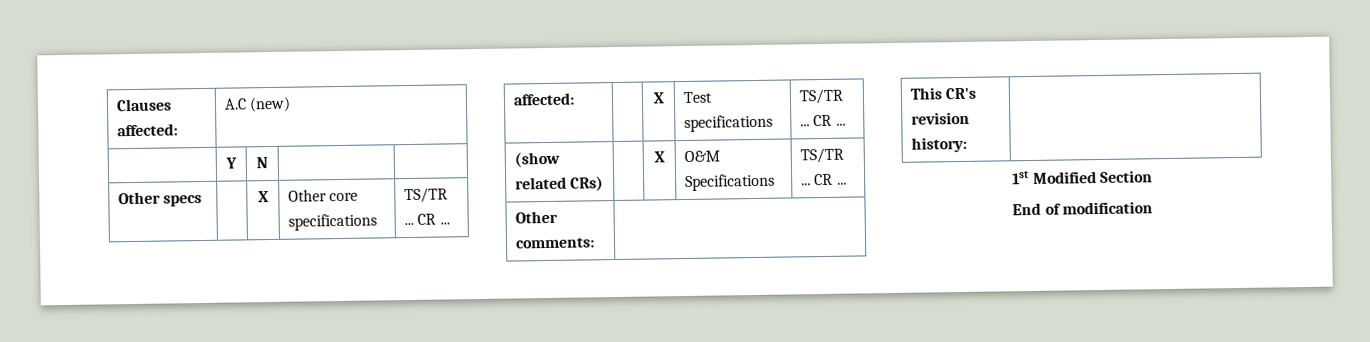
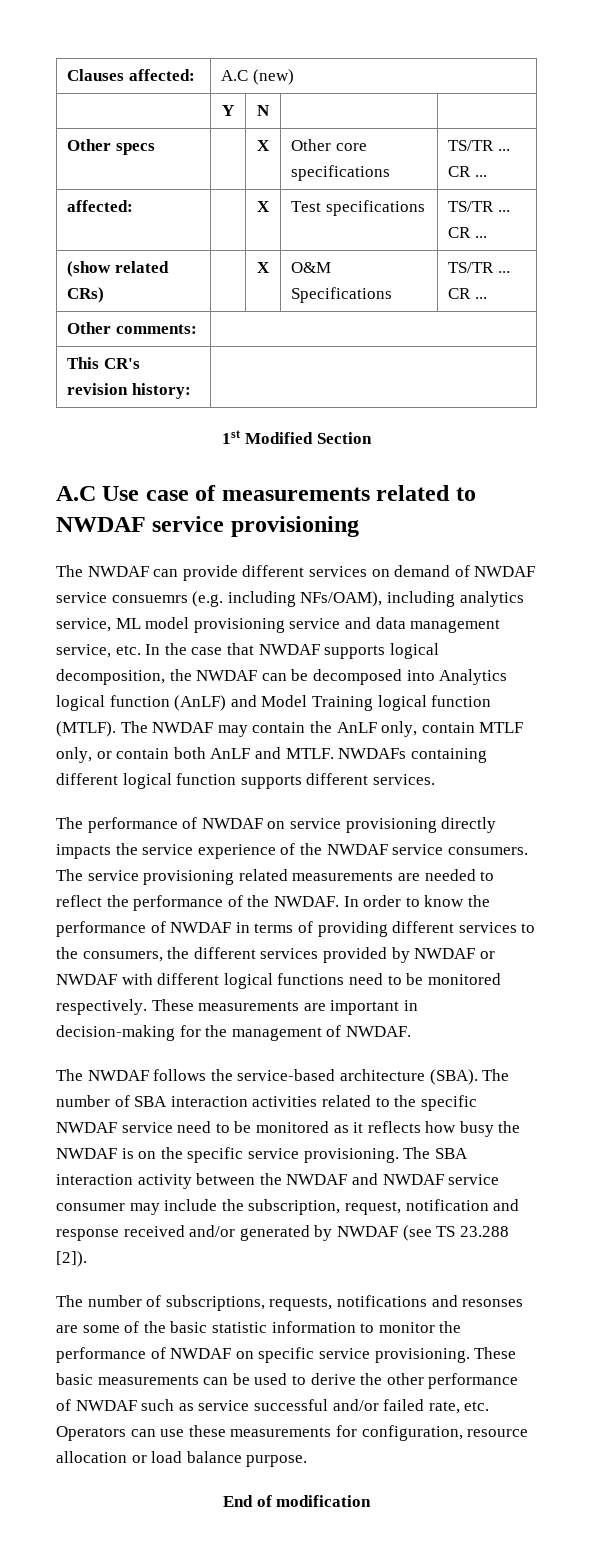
+ A.C Use case of measurements related to NWDAF service provisioning
+ The NWDAF can provide different services on demand of NWDAF service consuemrs (e.g. including NFs/OAM), including analytics service, ML model provisioning service and data management service, etc. In the case that NWDAF supports logical decomposition, the NWDAF can be decomposed into Analytics logical function (AnLF) and Model Training logical function (MTLF). The NWDAF may contain the AnLF only, contain MTLF only, or contain both AnLF and MTLF. NWDAFs containing different logical function supports different services.
+ The performance of NWDAF on service provisioning directly impacts the service experience of the NWDAF service consumers. The service provisioning related measurements are needed to reflect the performance of the NWDAF. In order to know the performance of NWDAF in terms of providing different services to the consumers, the different services provided by NWDAF or NWDAF with different logical functions need to be monitored respectively. These measurements are important in decision-making for the management of NWDAF.
+ The NWDAF follows the service-based architecture (SBA). The number of SBA interaction activities related to the specific NWDAF service need to be monitored as it reflects how busy the NWDAF is on the specific service provisioning. The SBA interaction activity between the NWDAF and NWDAF service consumer may include the subscription, request, notification and response received and/or generated by NWDAF (see TS 23.288 [2]).
+ The number of subscriptions, requests, notifications and resonses are some of the basic statistic information to monitor the performance of NWDAF on specific service provisioning. These basic measurements can be used to derive the other performance of NWDAF such as service successful and/or failed rate, etc. Operators can use these measurements for configuration, resource allocation or load balance purpose.

